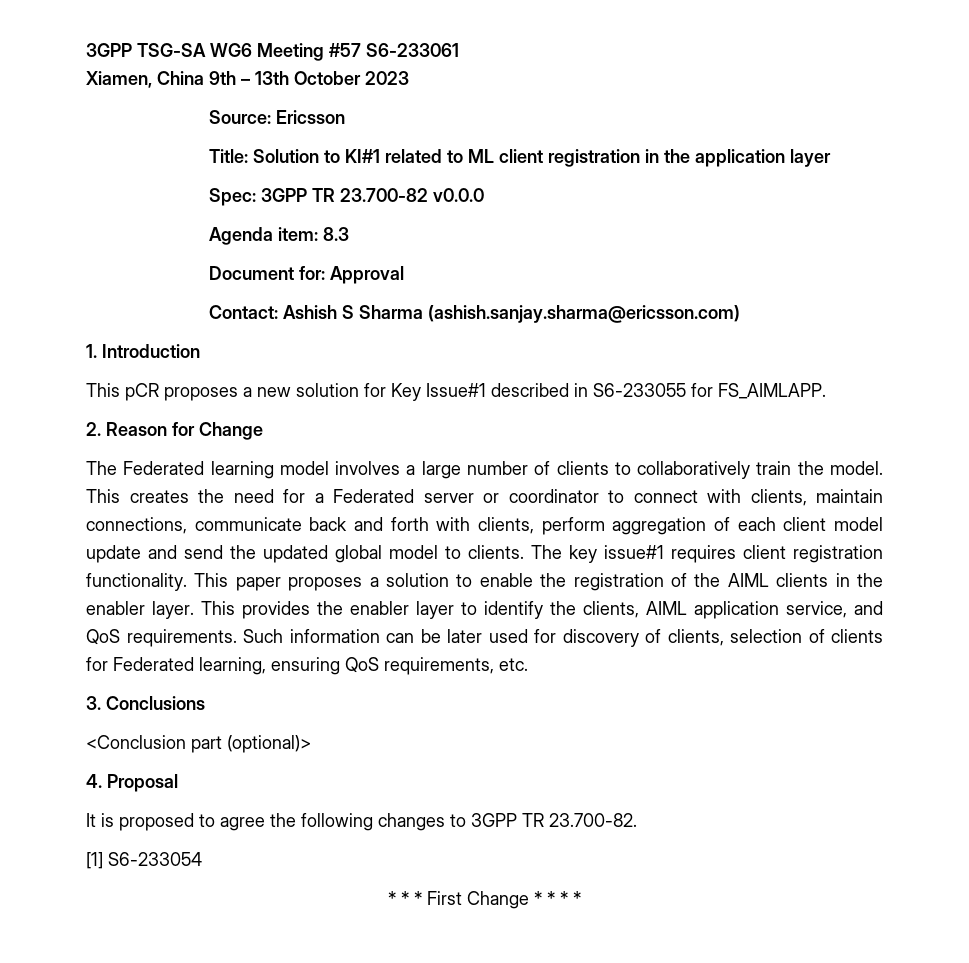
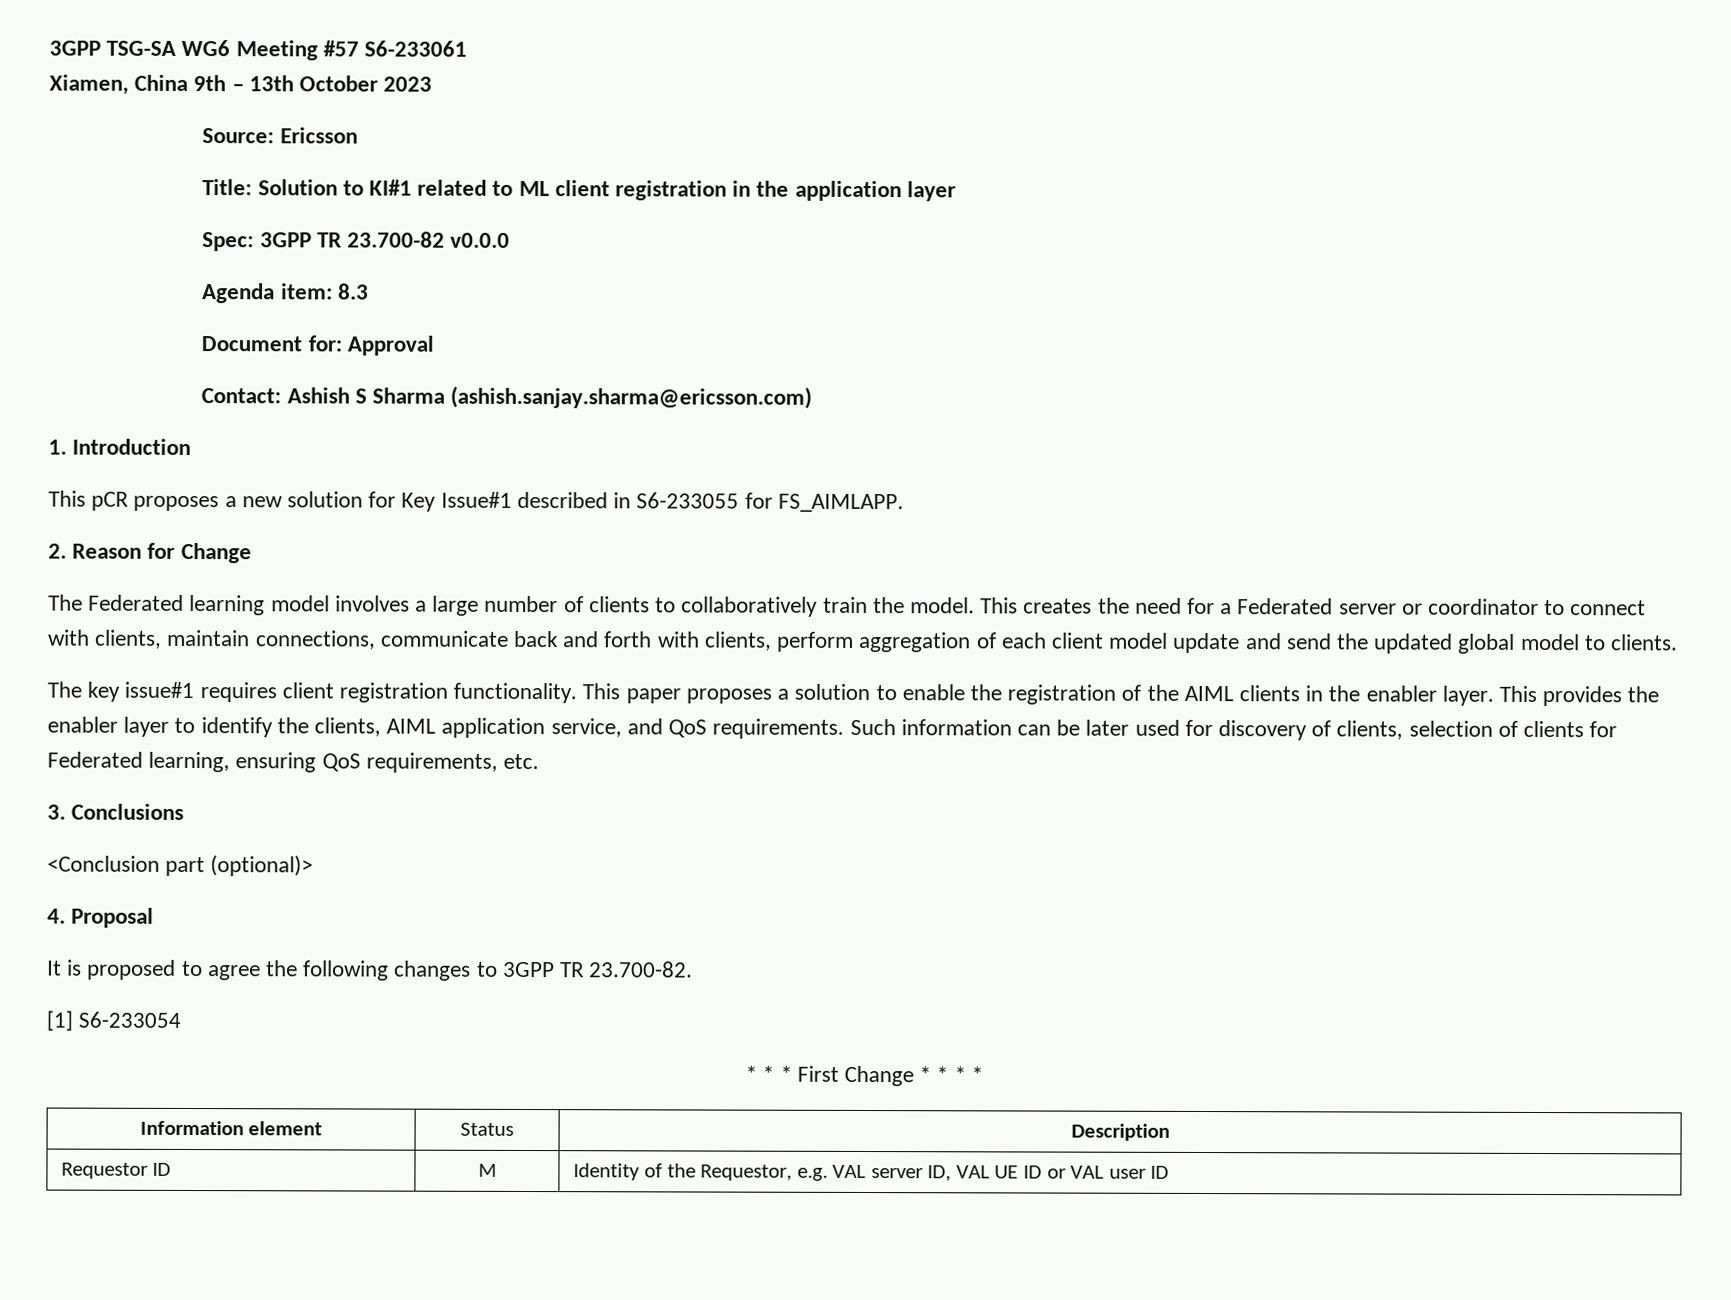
- This creates the need for a Federated server or coordinator to connect with clients, maintain connections, communicate back and forth with clients, perform aggregation of each client model update and send the updated global model to clients. The key issue#1 requires client registration functionality.
+ This creates the need for a Federated server or coordinator to connect with clients, maintain connections, communicate back and forth with clients, perform aggregation of each client model update and send the updated global model to clients.
+ The key issue#1 requires client registration functionality.
+ Information element | Status | Description
+ Requestor ID | M | Identity of the Requestor, e.g. VAL server ID, VAL UE ID or VAL user ID

